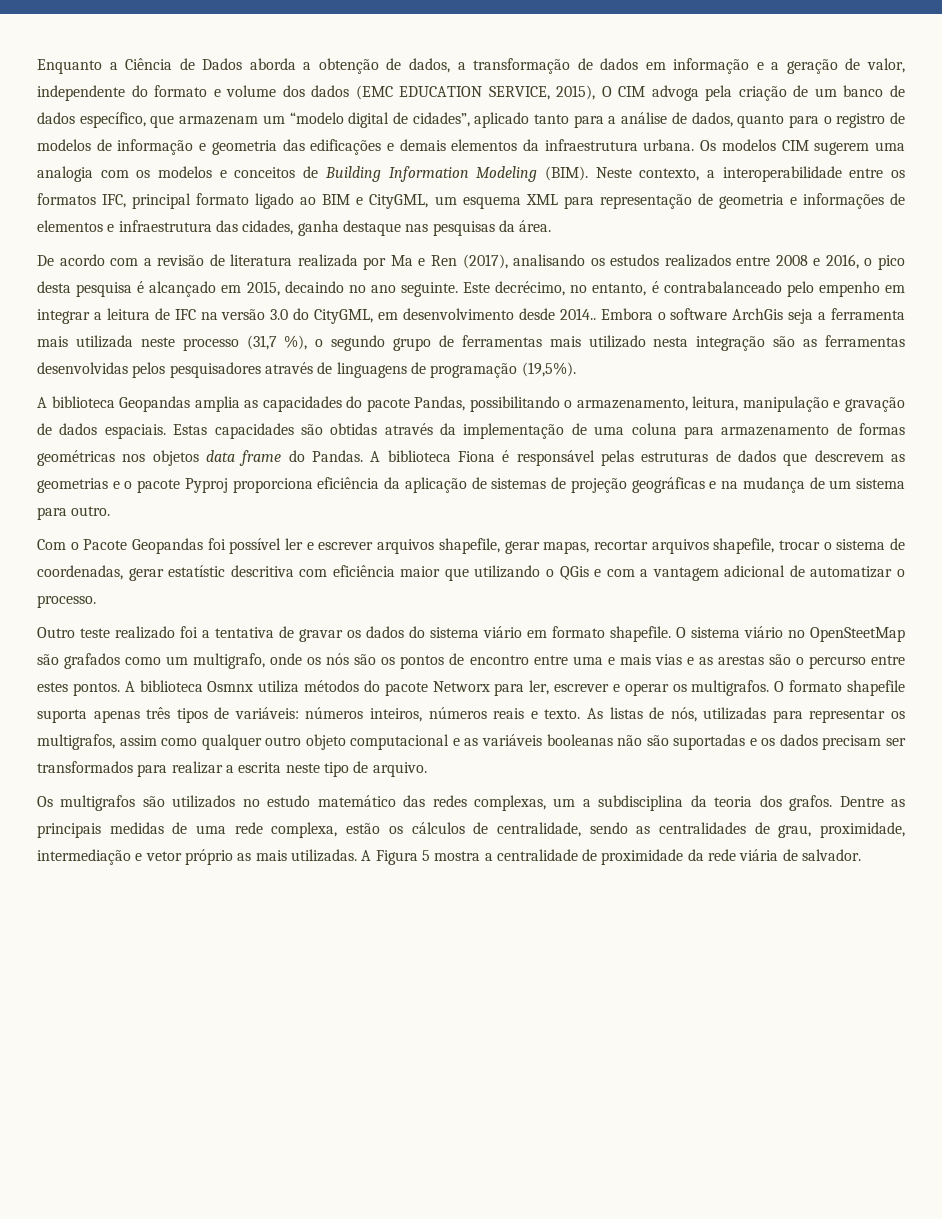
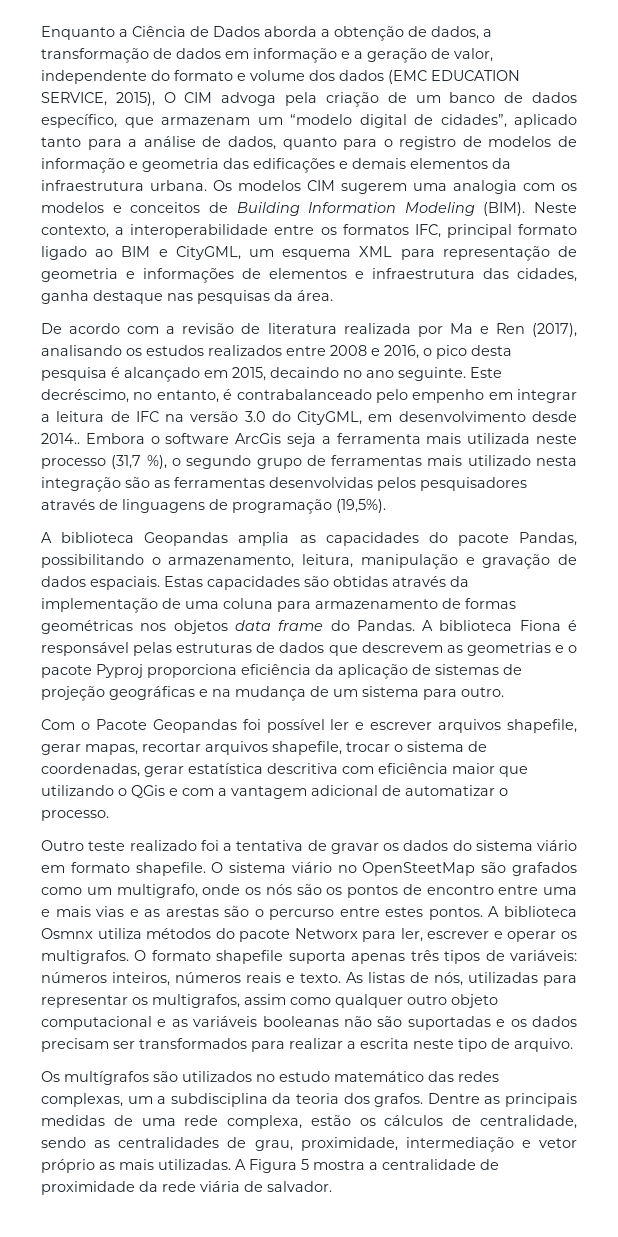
- Este decrécimo, no entanto, é contrabalanceado pelo empenho em integrar a leitura de IFC na versão 3.0 do CityGML, em desenvolvimento desde 2014..
+ Este decréscimo, no entanto, é contrabalanceado pelo empenho em integrar a leitura de IFC na versão 3.0 do CityGML, em desenvolvimento desde 2014..
- Embora o software ArchGis seja a ferramenta mais utilizada neste processo (31,7 %), o segundo grupo de ferramentas mais utilizado nesta integração são as ferramentas desenvolvidas pelos pesquisadores através de linguagens de programação (19,5%).
+ Embora o software ArcGis seja a ferramenta mais utilizada neste processo (31,7 %), o segundo grupo de ferramentas mais utilizado nesta integração são as ferramentas desenvolvidas pelos pesquisadores através de linguagens de programação (19,5%).
- Com o Pacote Geopandas foi possível ler e escrever arquivos shapefile, gerar mapas, recortar arquivos shapefile, trocar o sistema de coordenadas, gerar estatístic descritiva com eficiência maior que utilizando o QGis e com a vantagem adicional de automatizar o processo.
+ Com o Pacote Geopandas foi possível ler e escrever arquivos shapefile, gerar mapas, recortar arquivos shapefile, trocar o sistema de coordenadas, gerar estatística descritiva com eficiência maior que utilizando o QGis e com a vantagem adicional de automatizar o processo.
- Os multigrafos são utilizados no estudo matemático das redes complexas, um a subdisciplina da teoria dos grafos.
+ Os multígrafos são utilizados no estudo matemático das redes complexas, um a subdisciplina da teoria dos grafos.

